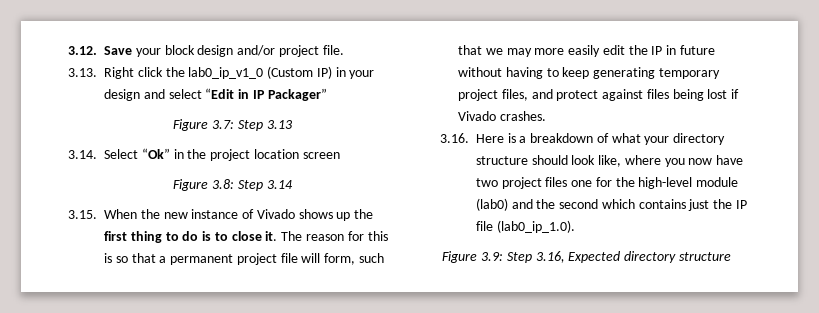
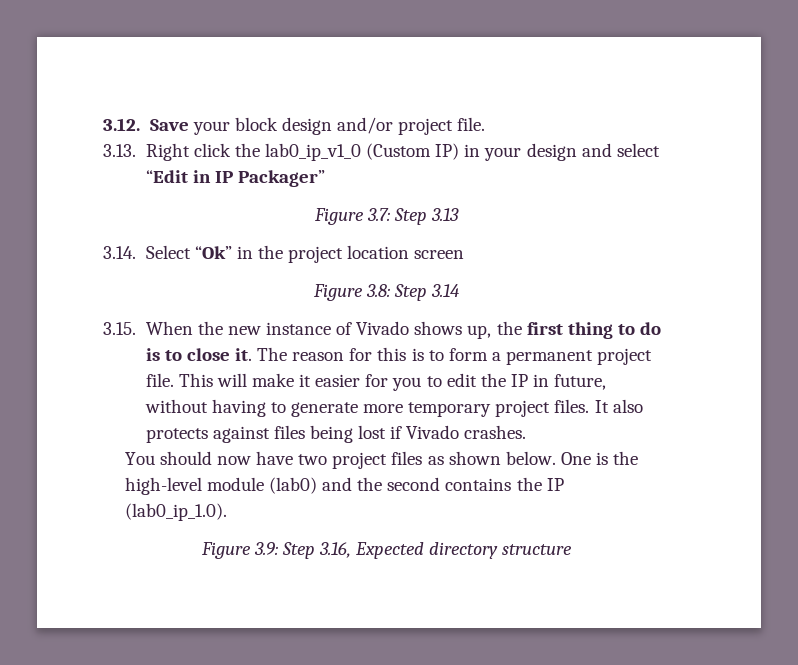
- 3.15. When the new instance of Vivado shows up the first thing to do is to close it.
+ 3.15. When the new instance of Vivado shows up, the first thing to do is to close it.
- The reason for this is so that a permanent project file will form, such that we may more easily edit the IP in future without having to keep generating temporary project files, and protect against files being lost if Vivado crashes.
+ The reason for this is to form a permanent project file. This will make it easier for you to edit the IP in future, without having to generate more temporary project files. It also protects against files being lost if Vivado crashes.
- 3.16. Here is a breakdown of what your directory structure should look like, where you now have two project files one for the high-level module (lab0) and the second which contains just the IP file (lab0_ip_1.0).
+ You should now have two project files as shown below. One is the high-level module (lab0) and the second contains the IP (lab0_ip_1.0).

